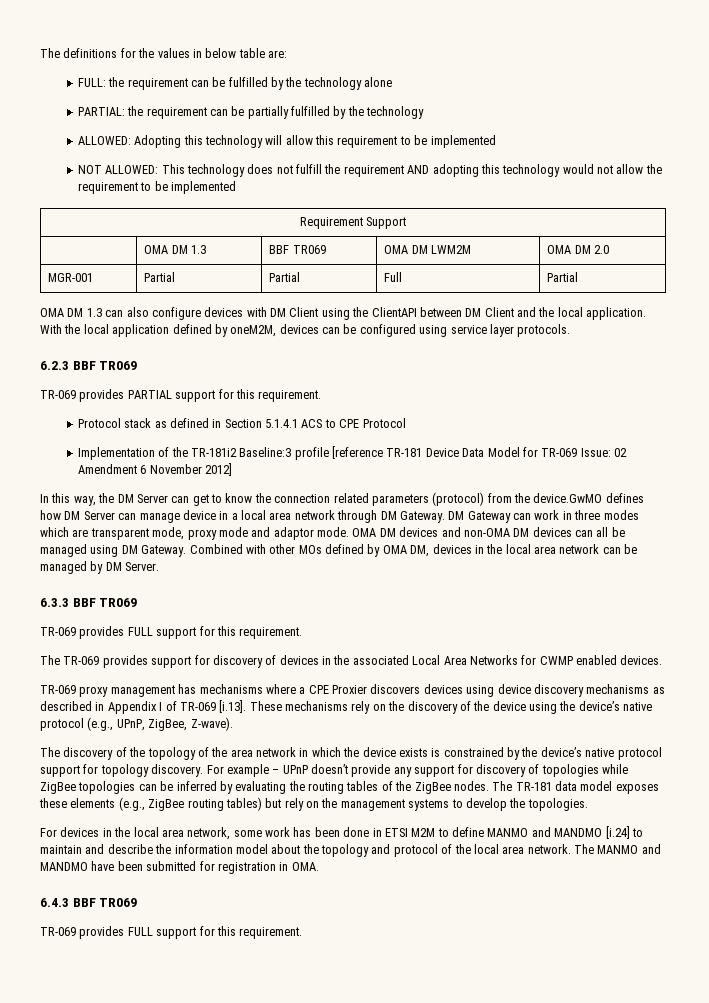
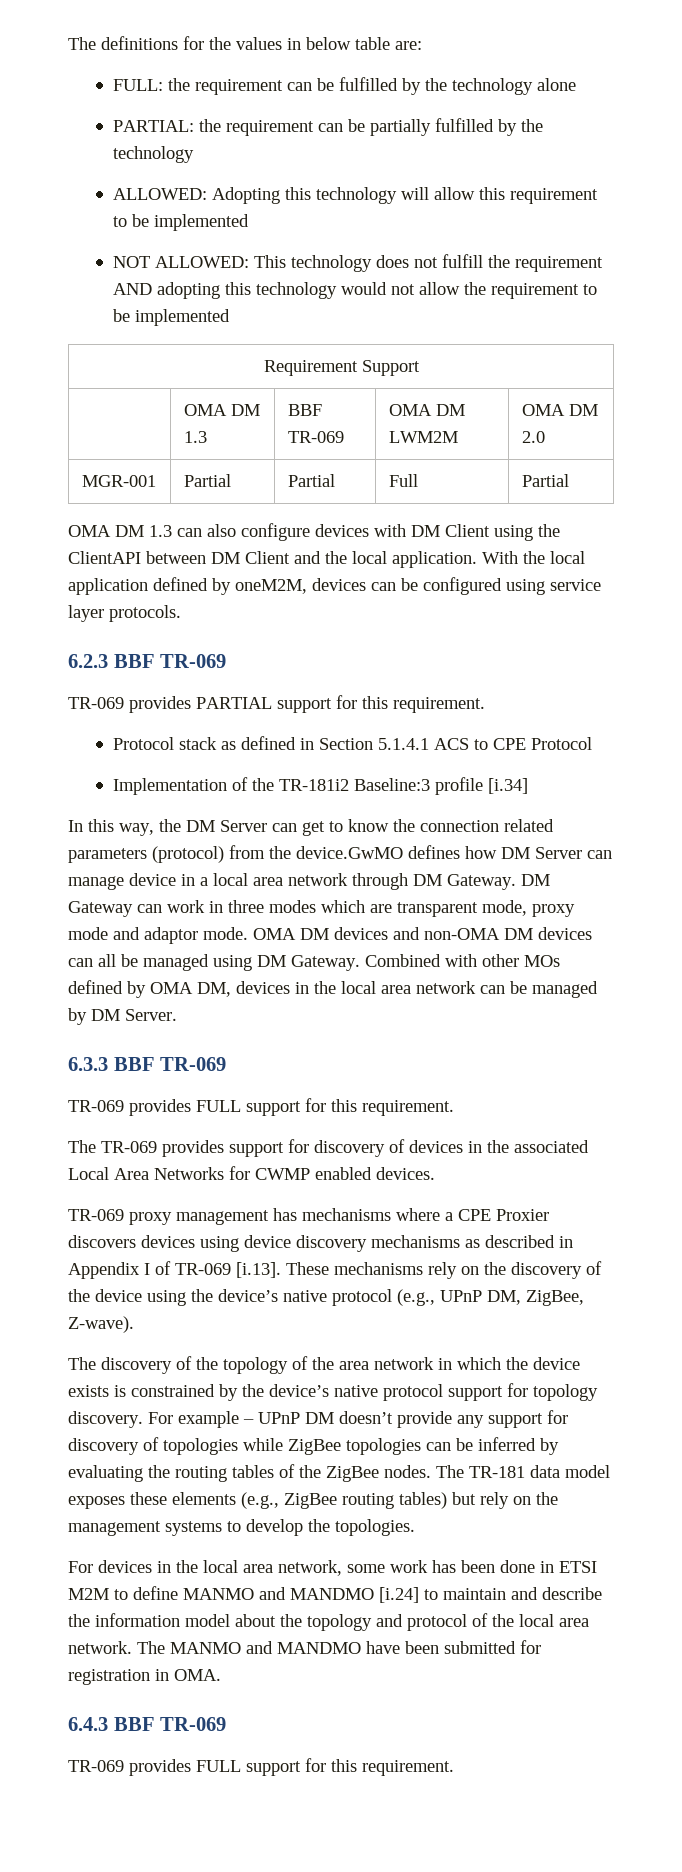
- | OMA DM 1.3 | BBF TR069 | OMA DM LWM2M | OMA DM 2.0
+ | OMA DM 1.3 | BBF TR-069 | OMA DM LWM2M | OMA DM 2.0
- 6.2.3 BBF TR069
+ 6.2.3 BBF TR-069
- Implementation of the TR-181i2 Baseline:3 profile [reference TR-181 Device Data Model for TR-069 Issue: 02 Amendment 6 November 2012]
+ Implementation of the TR-181i2 Baseline:3 profile [i.34]
- 6.3.3 BBF TR069
+ 6.3.3 BBF TR-069
- TR-069 proxy management has mechanisms where a CPE Proxier discovers devices using device discovery mechanisms as described in Appendix I of TR-069 [i.13]. These mechanisms rely on the discovery of the device using the device’s native protocol (e.g., UPnP, ZigBee, Z-wave).
+ TR-069 proxy management has mechanisms where a CPE Proxier discovers devices using device discovery mechanisms as described in Appendix I of TR-069 [i.13]. These mechanisms rely on the discovery of the device using the device’s native protocol (e.g., UPnP DM, ZigBee, Z-wave).
- For example – UPnP doesn’t provide any support for discovery of topologies while ZigBee topologies can be inferred by evaluating the routing tables of the ZigBee nodes.
+ For example – UPnP DM doesn’t provide any support for discovery of topologies while ZigBee topologies can be inferred by evaluating the routing tables of the ZigBee nodes.
- 6.4.3 BBF TR069
+ 6.4.3 BBF TR-069

